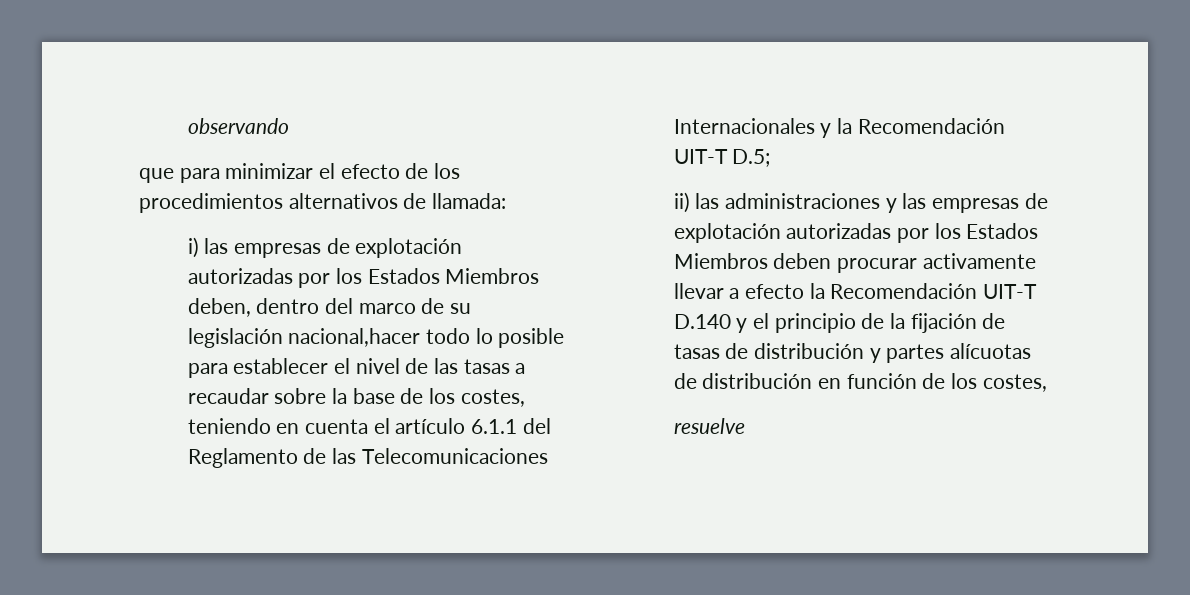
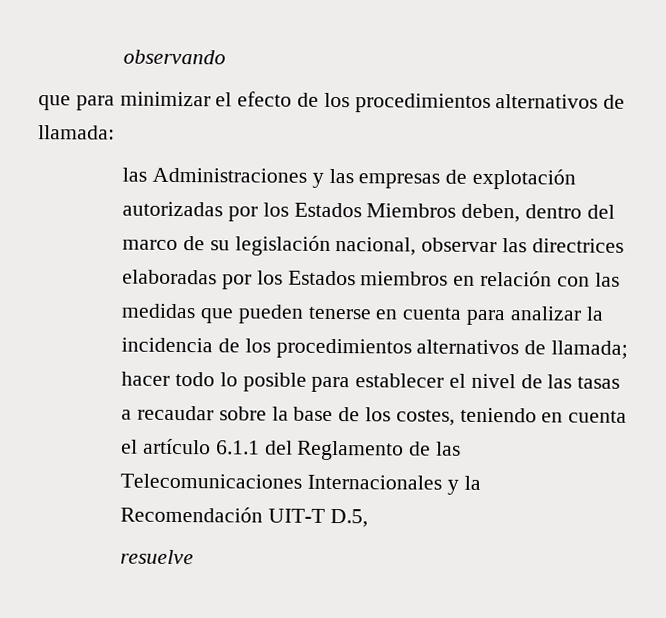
- i) las empresas de explotación autorizadas por los Estados Miembros deben, dentro del marco de su legislación nacional,hacer todo lo posible para establecer el nivel de las tasas a recaudar sobre la base de los costes, teniendo en cuenta el artículo 6.1.1 del Reglamento de las Telecomunicaciones Internacionales y la Recomendación UIT-T D.5;
- ii) las administraciones y las empresas de explotación autorizadas por los Estados Miembros deben procurar activamente llevar a efecto la Recomendación UIT-T D.140 y el principio de la fijación de tasas de distribución y partes alícuotas de distribución en función de los costes,
+ las Administraciones y las empresas de explotación autorizadas por los Estados Miembros deben, dentro del marco de su legislación nacional, observar las directrices elaboradas por los Estados miembros en relación con las medidas que pueden tenerse en cuenta para analizar la incidencia de los procedimientos alternativos de llamada; hacer todo lo posible para establecer el nivel de las tasas a recaudar sobre la base de los costes, teniendo en cuenta el artículo 6.1.1 del Reglamento de las Telecomunicaciones Internacionales y la Recomendación UIT-T D.5,

